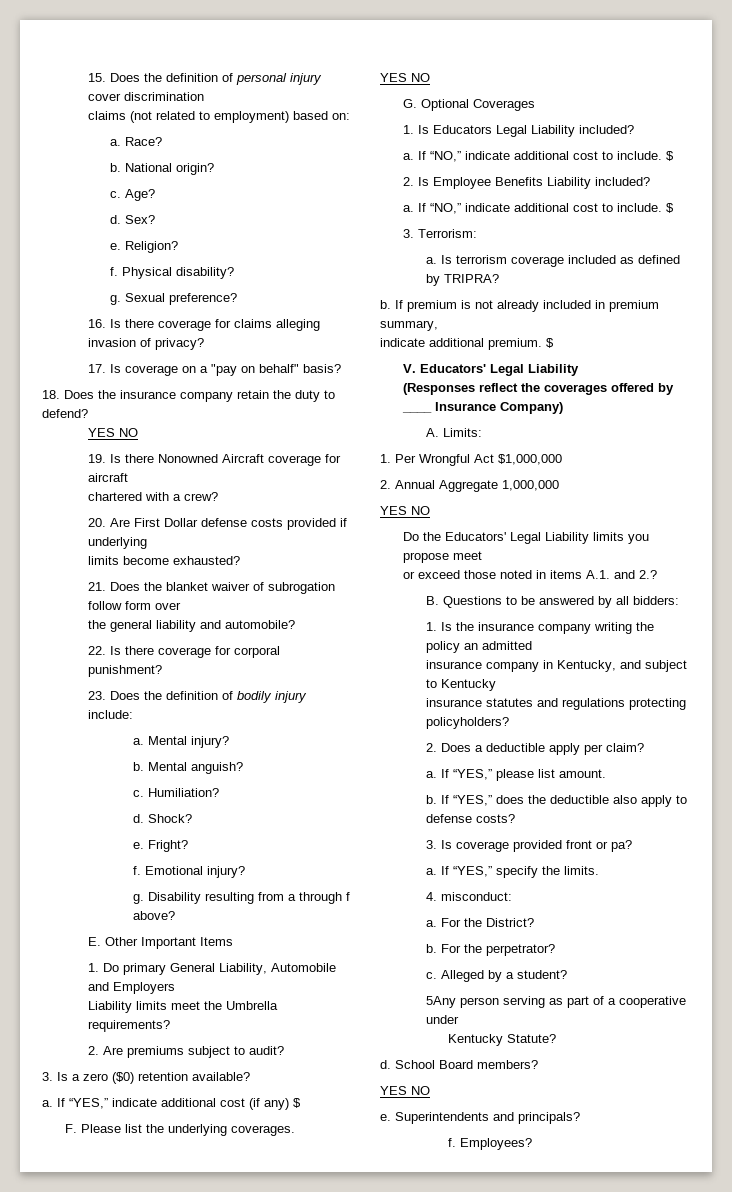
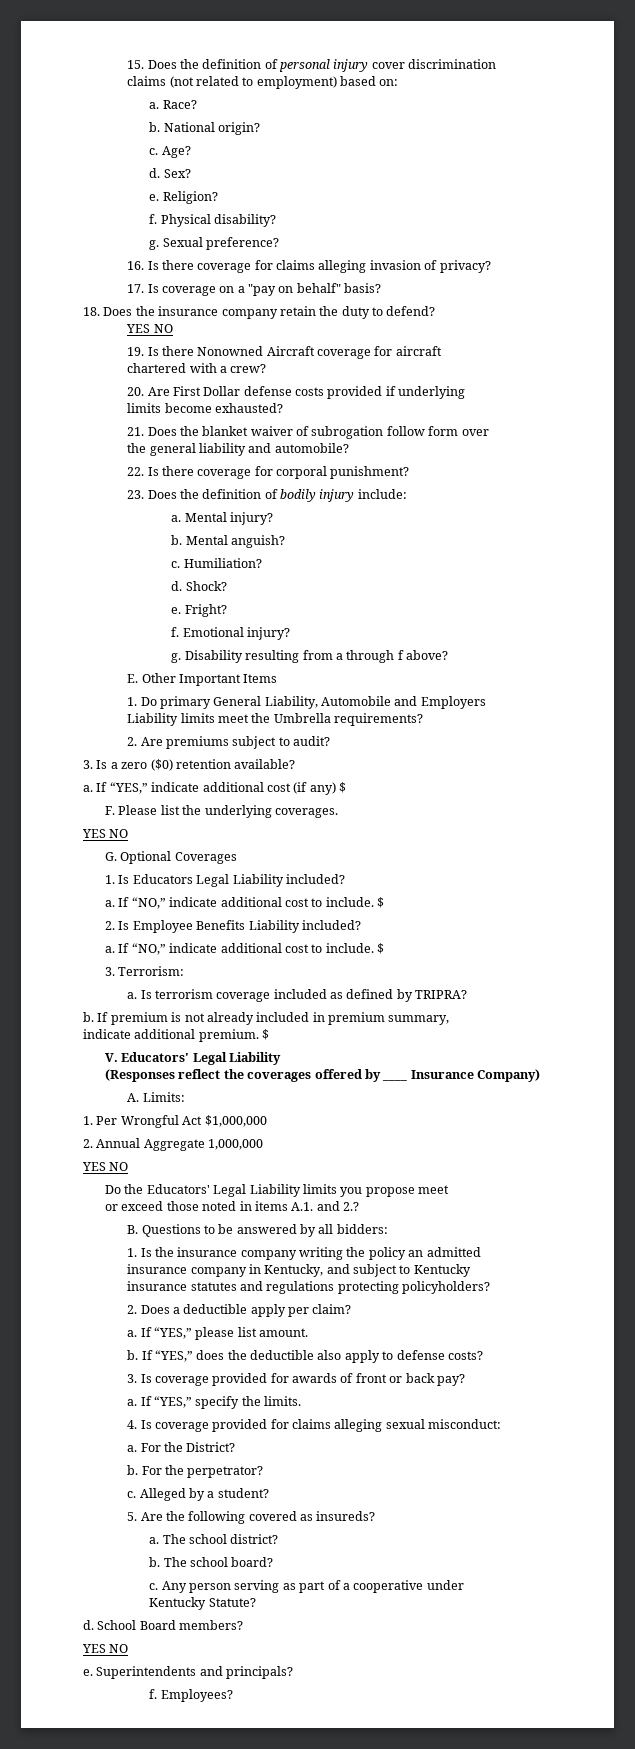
- 3. Is coverage provided front or pa?
+ 3. Is coverage provided for awards of front or back pay?
- 4. misconduct:
+ 4. Is coverage provided for claims alleging sexual misconduct:
- 5Any person serving as part of a cooperative under
+ 5. Are the following covered as insureds?
+ a. The school district?
+ b. The school board?
+ c. Any person serving as part of a cooperative under

